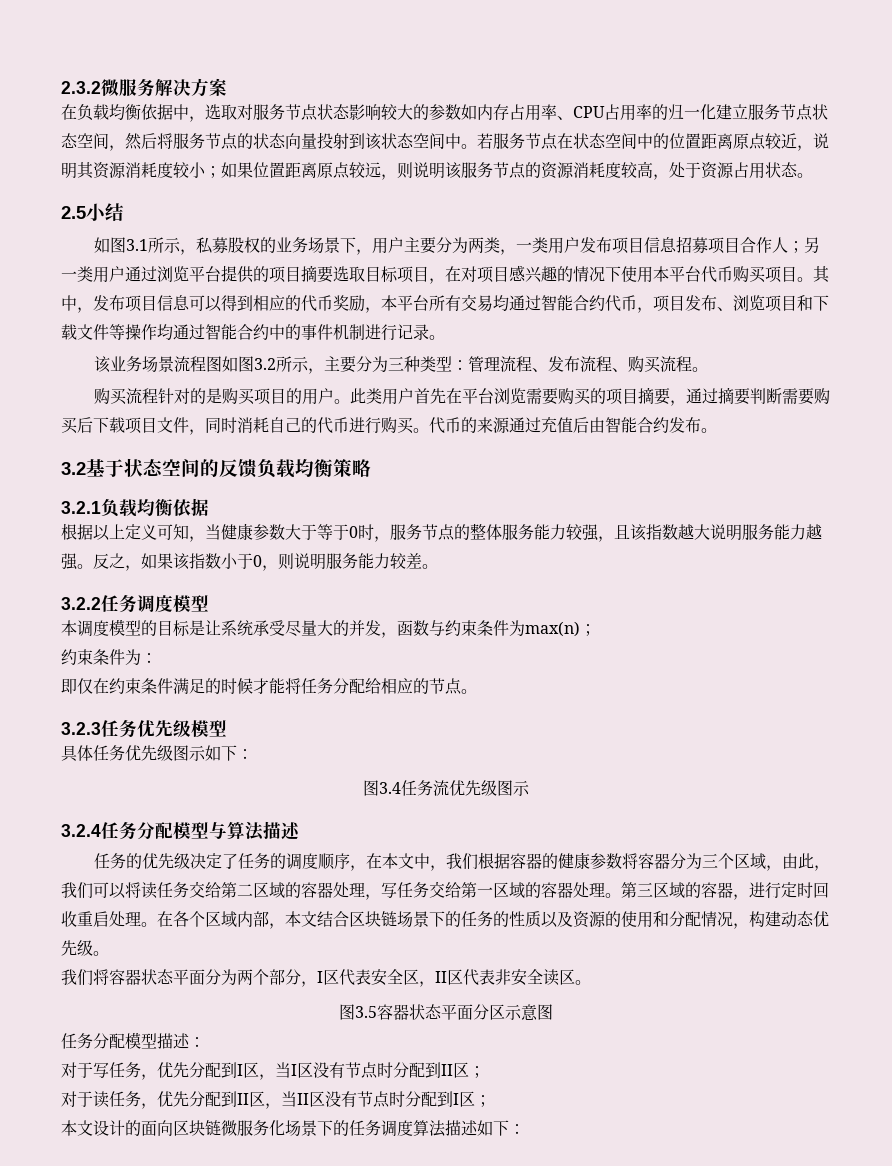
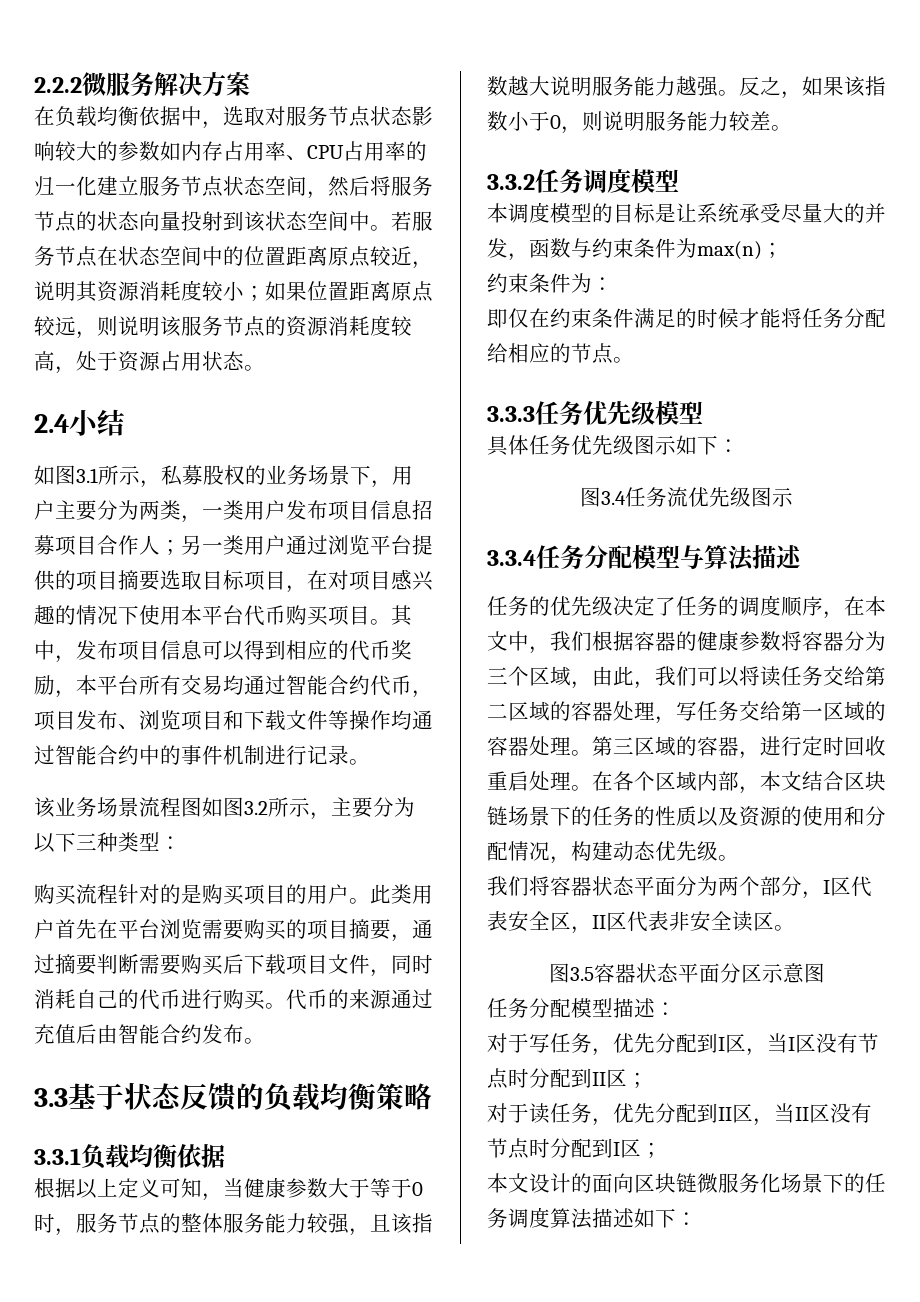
- 2.3.2微服务解决方案
+ 2.2.2微服务解决方案
- 2.5小结
+ 2.4小结
- 该业务场景流程图如图3.2所示，主要分为三种类型：管理流程、发布流程、购买流程。
+ 该业务场景流程图如图3.2所示，主要分为以下三种类型：
- 3.2基于状态空间的反馈负载均衡策略
+ 3.3基于状态反馈的负载均衡策略
- 3.2.1负载均衡依据
+ 3.3.1负载均衡依据
- 3.2.2任务调度模型
+ 3.3.2任务调度模型
- 3.2.3任务优先级模型
+ 3.3.3任务优先级模型
- 3.2.4任务分配模型与算法描述
+ 3.3.4任务分配模型与算法描述

